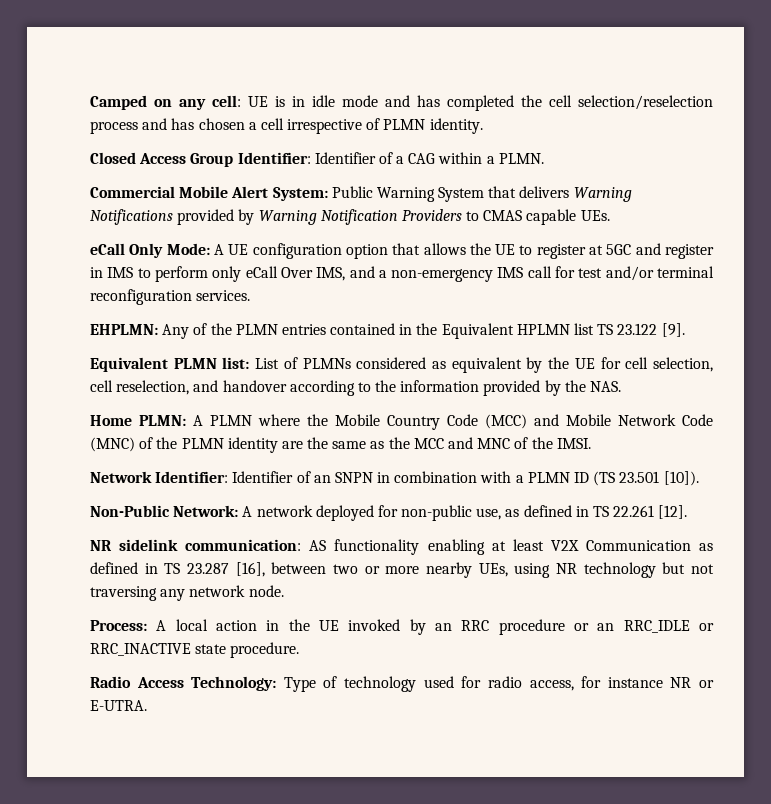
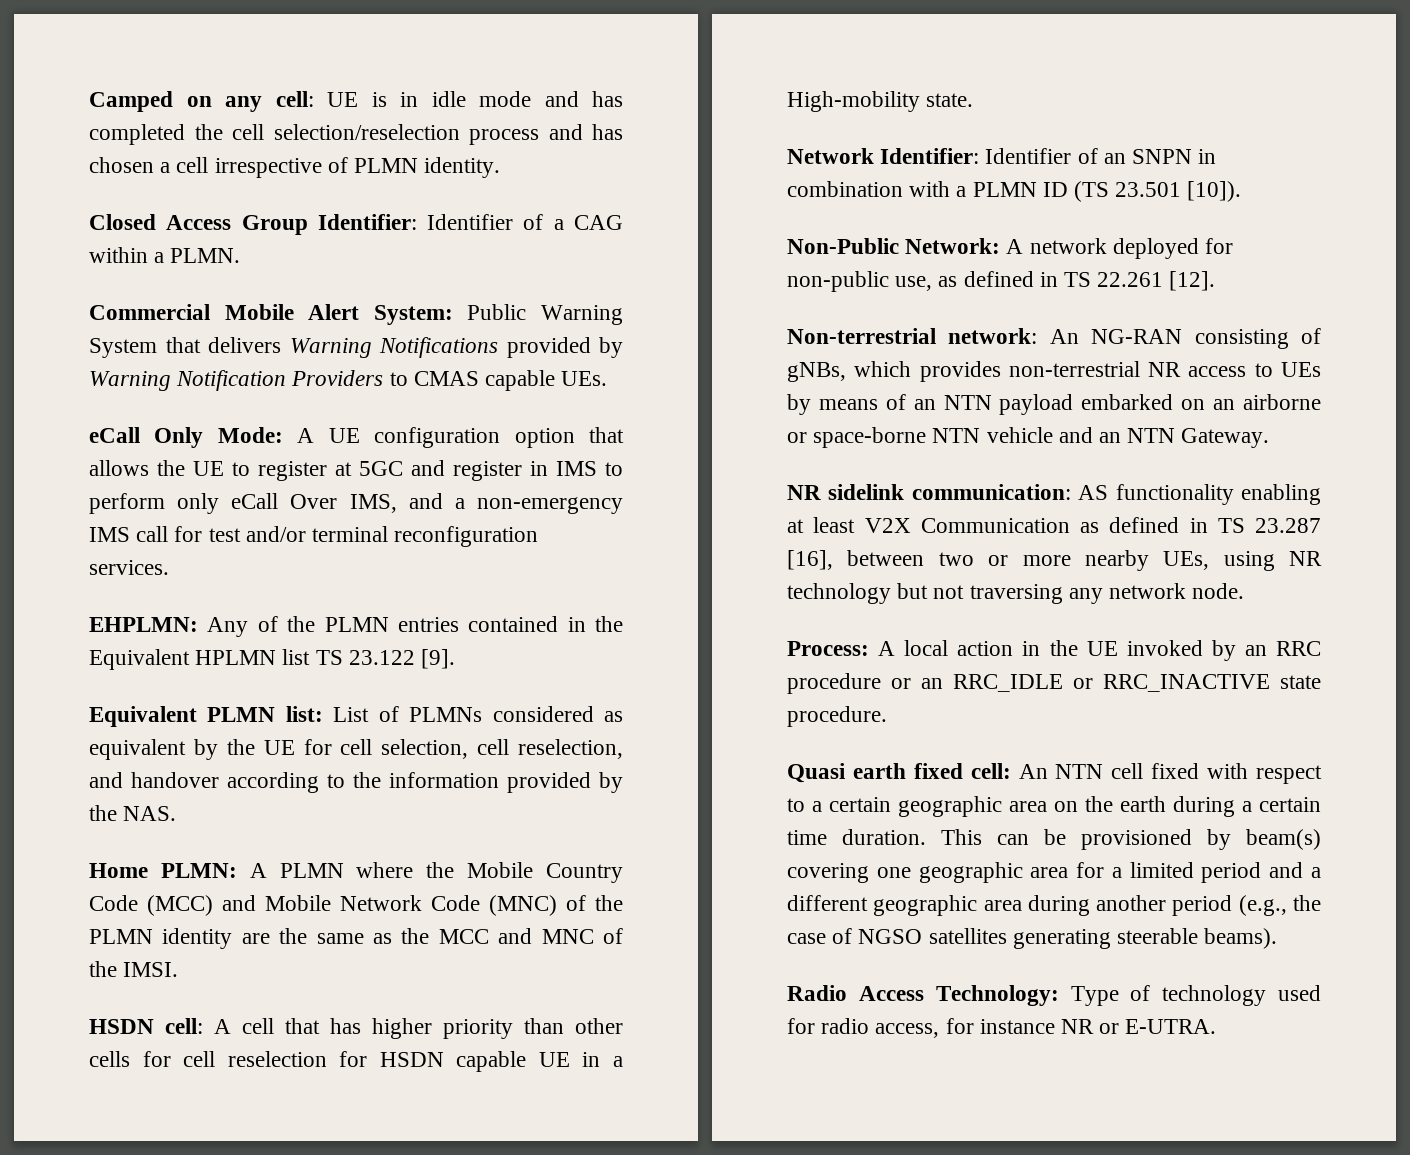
+ HSDN cell: A cell that has higher priority than other cells for cell reselection for HSDN capable UE in a High-mobility state.
+ Non-terrestrial network: An NG-RAN consisting of gNBs, which provides non-terrestrial NR access to UEs by means of an NTN payload embarked on an airborne or space-borne NTN vehicle and an NTN Gateway.
+ Quasi earth fixed cell: An NTN cell fixed with respect to a certain geographic area on the earth during a certain time duration. This can be provisioned by beam(s) covering one geographic area for a limited period and a different geographic area during another period (e.g., the case of NGSO satellites generating steerable beams).

